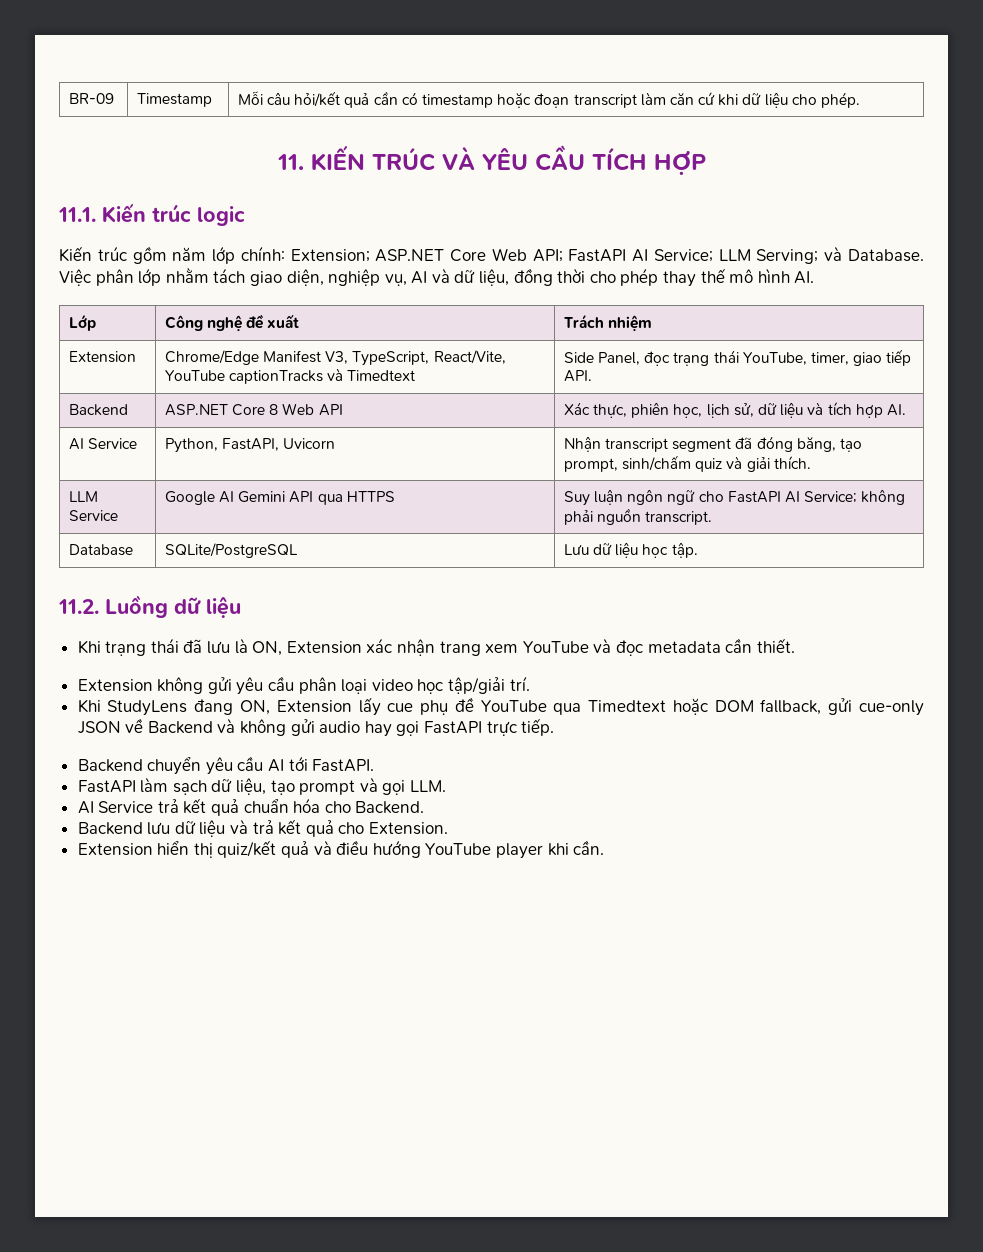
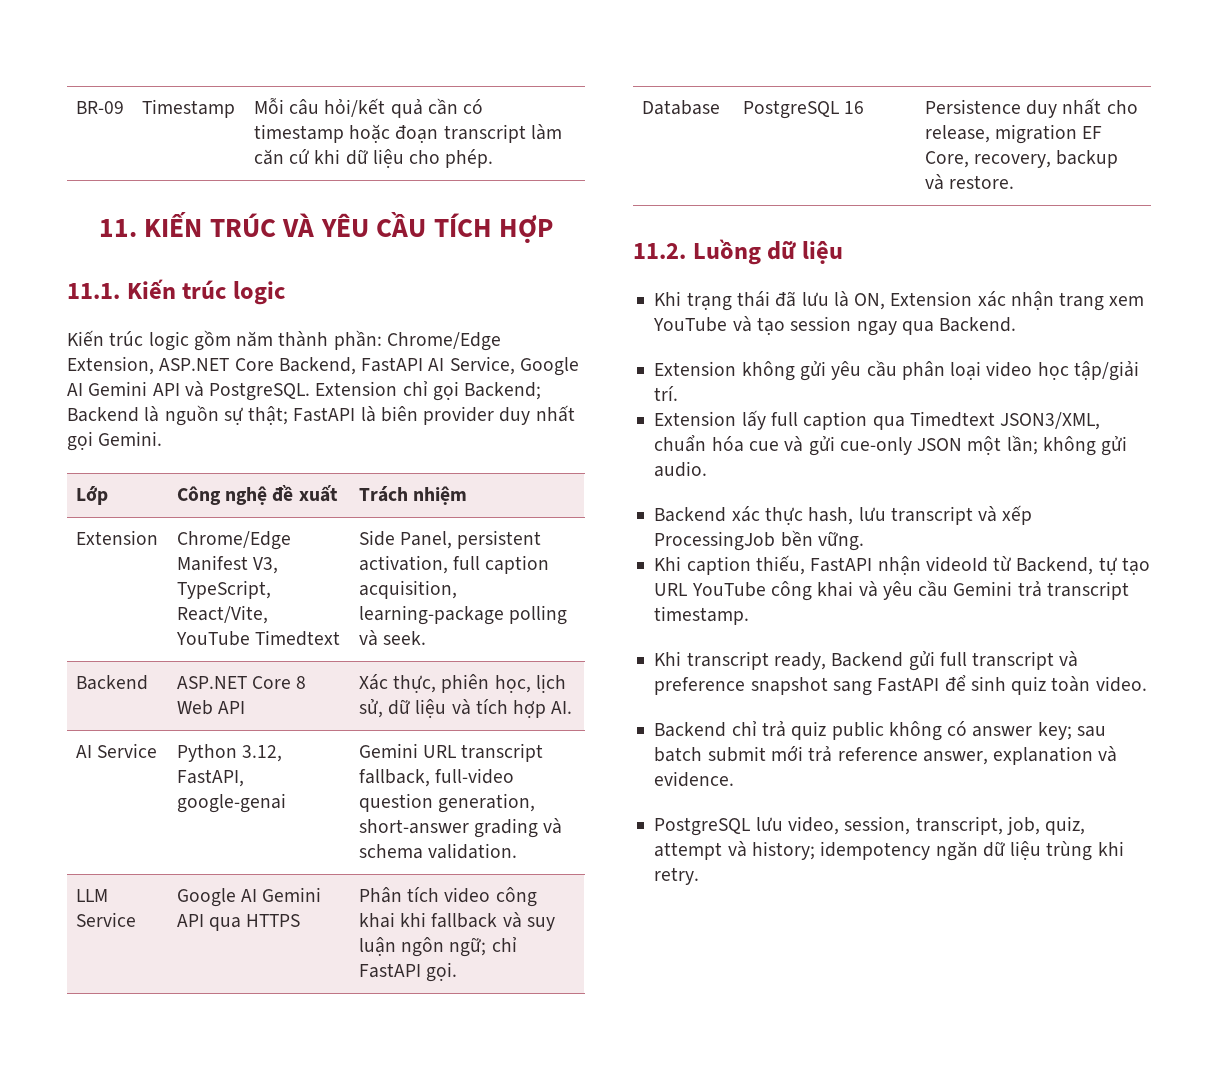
- Kiến trúc gồm năm lớp chính: Extension; ASP.NET Core Web API; FastAPI AI Service; LLM Serving; và Database. Việc phân lớp nhằm tách giao diện, nghiệp vụ, AI và dữ liệu, đồng thời cho phép thay thế mô hình AI.
+ Kiến trúc logic gồm năm thành phần: Chrome/Edge Extension, ASP.NET Core Backend, FastAPI AI Service, Google AI Gemini API và PostgreSQL. Extension chỉ gọi Backend; Backend là nguồn sự thật; FastAPI là biên provider duy nhất gọi Gemini.
- Extension | Chrome/Edge Manifest V3, TypeScript, React/Vite, YouTube captionTracks và Timedtext | Side Panel, đọc trạng thái YouTube, timer, giao tiếp API.
+ Extension | Chrome/Edge Manifest V3, TypeScript, React/Vite, YouTube Timedtext | Side Panel, persistent activation, full caption acquisition, learning-package polling và seek.
- AI Service | Python, FastAPI, Uvicorn | Nhận transcript segment đã đóng băng, tạo prompt, sinh/chấm quiz và giải thích.
+ AI Service | Python 3.12, FastAPI, google-genai | Gemini URL transcript fallback, full-video question generation, short-answer grading và schema validation.
- LLM Service | Google AI Gemini API qua HTTPS | Suy luận ngôn ngữ cho FastAPI AI Service; không phải nguồn transcript.
- Database | SQLite/PostgreSQL | Lưu dữ liệu học tập.
+ LLM Service | Google AI Gemini API qua HTTPS | Phân tích video công khai khi fallback và suy luận ngôn ngữ; chỉ FastAPI gọi.
+ Database | PostgreSQL 16 | Persistence duy nhất cho release, migration EF Core, recovery, backup và restore.
- Khi trạng thái đã lưu là ON, Extension xác nhận trang xem YouTube và đọc metadata cần thiết.
+ Khi trạng thái đã lưu là ON, Extension xác nhận trang xem YouTube và tạo session ngay qua Backend.
- Khi StudyLens đang ON, Extension lấy cue phụ đề YouTube qua Timedtext hoặc DOM fallback, gửi cue-only JSON về Backend và không gửi audio hay gọi FastAPI trực tiếp.
- Backend chuyển yêu cầu AI tới FastAPI.
- FastAPI làm sạch dữ liệu, tạo prompt và gọi LLM.
- AI Service trả kết quả chuẩn hóa cho Backend.
- Backend lưu dữ liệu và trả kết quả cho Extension.
- Extension hiển thị quiz/kết quả và điều hướng YouTube player khi cần.
+ Extension lấy full caption qua Timedtext JSON3/XML, chuẩn hóa cue và gửi cue-only JSON một lần; không gửi audio.
+ Backend xác thực hash, lưu transcript và xếp ProcessingJob bền vững.
+ Khi caption thiếu, FastAPI nhận videoId từ Backend, tự tạo URL YouTube công khai và yêu cầu Gemini trả transcript timestamp.
+ Khi transcript ready, Backend gửi full transcript và preference snapshot sang FastAPI để sinh quiz toàn video.
+ Backend chỉ trả quiz public không có answer key; sau batch submit mới trả reference answer, explanation và evidence.
+ PostgreSQL lưu video, session, transcript, job, quiz, attempt và history; idempotency ngăn dữ liệu trùng khi retry.

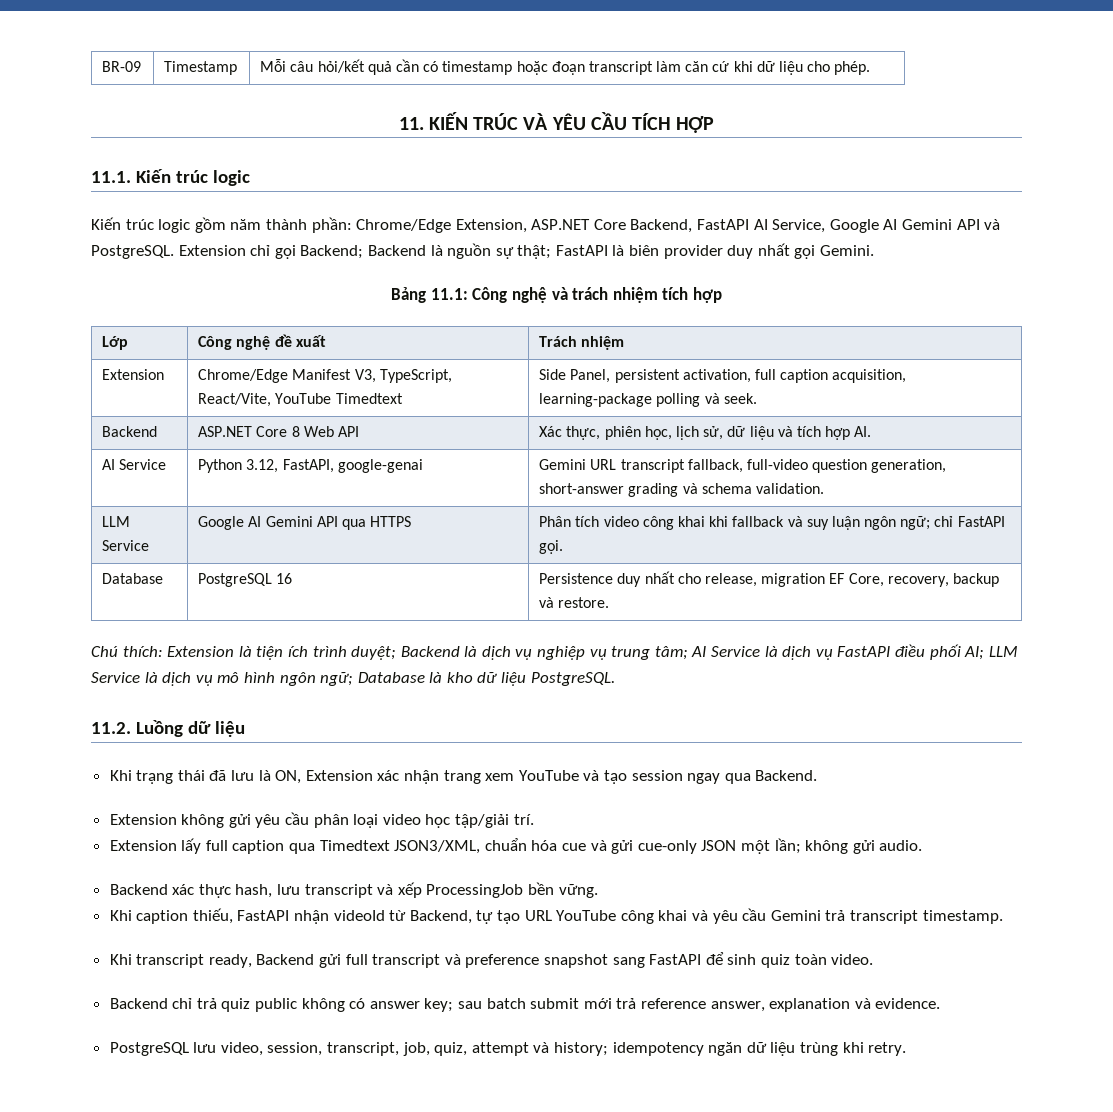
+ Bảng 11.1: Công nghệ và trách nhiệm tích hợp
+ Chú thích: Extension là tiện ích trình duyệt; Backend là dịch vụ nghiệp vụ trung tâm; AI Service là dịch vụ FastAPI điều phối AI; LLM Service là dịch vụ mô hình ngôn ngữ; Database là kho dữ liệu PostgreSQL.

